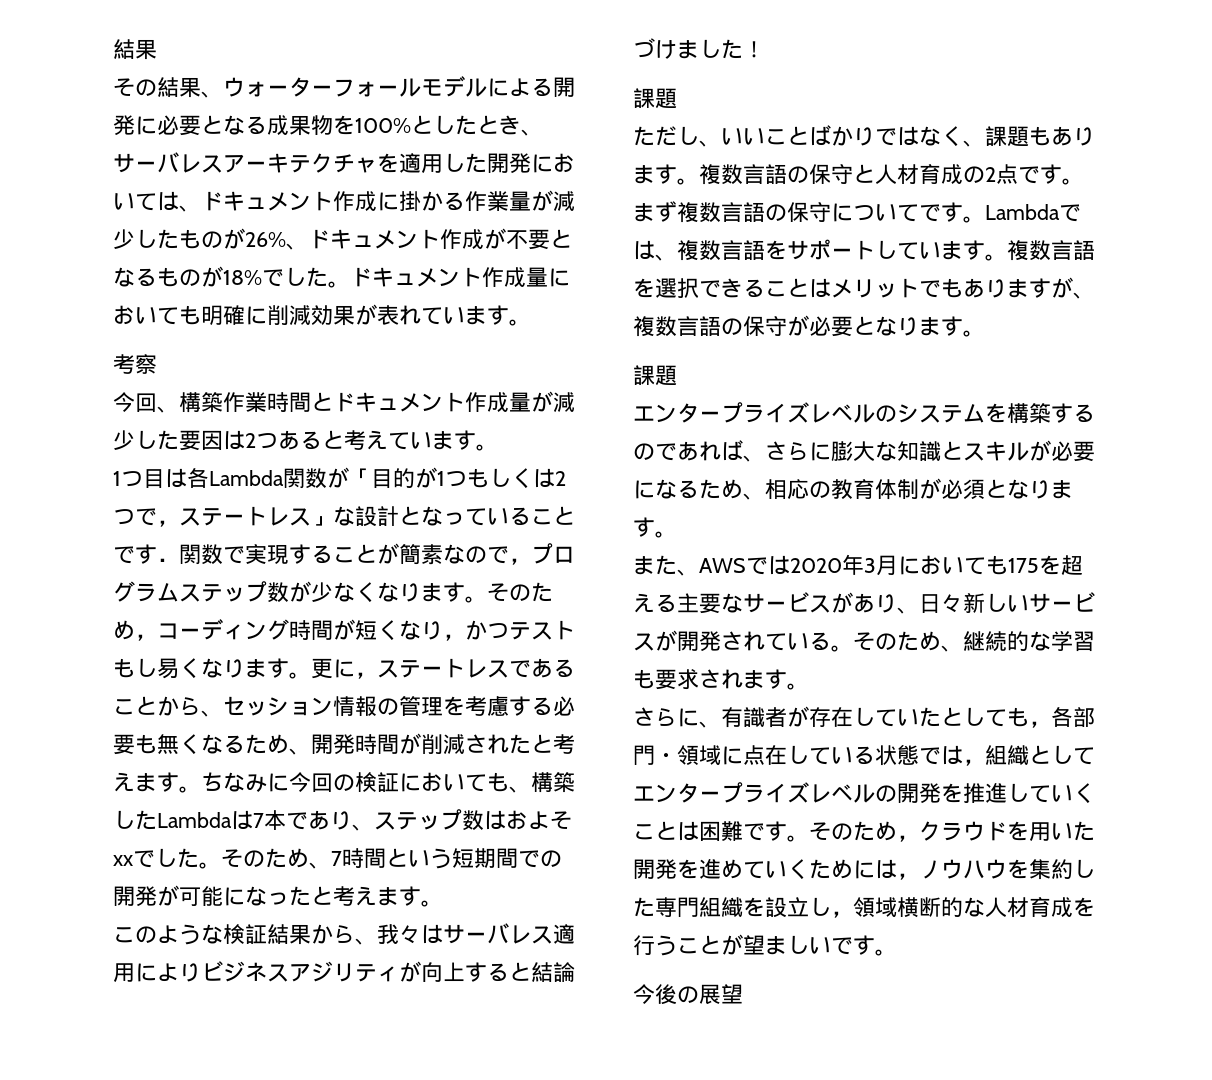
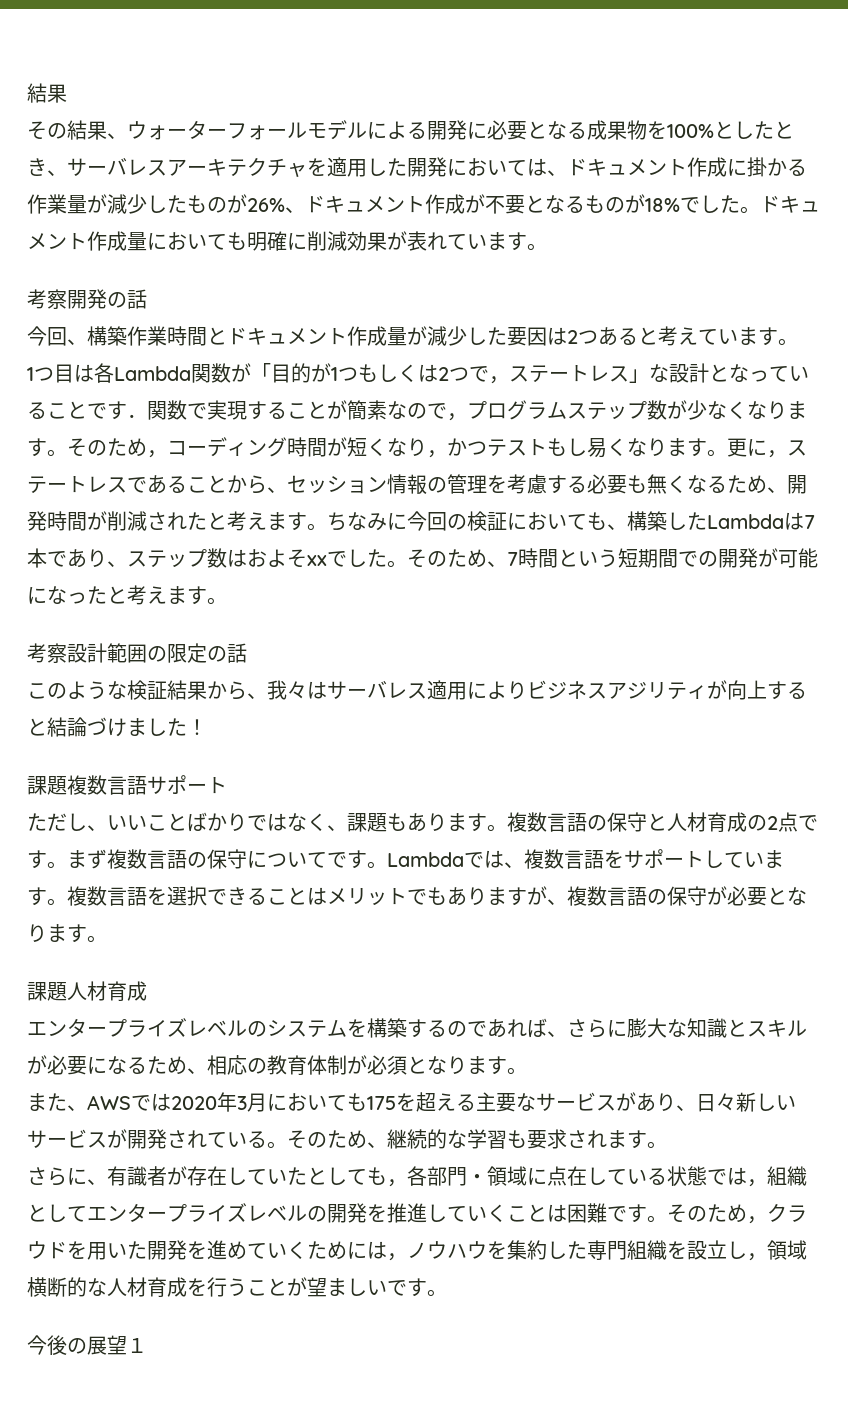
- 考察
+ 考察開発の話
+ 考察設計範囲の限定の話
  このような検証結果から、我々はサーバレス適用によりビジネスアジリティが向上すると結論づけました！
- 課題
+ 課題複数言語サポート
  複数言語を選択できることはメリットでもありますが、複数言語の保守が必要となります。
- 課題
+ 課題人材育成
- 今後の展望
+ 今後の展望１

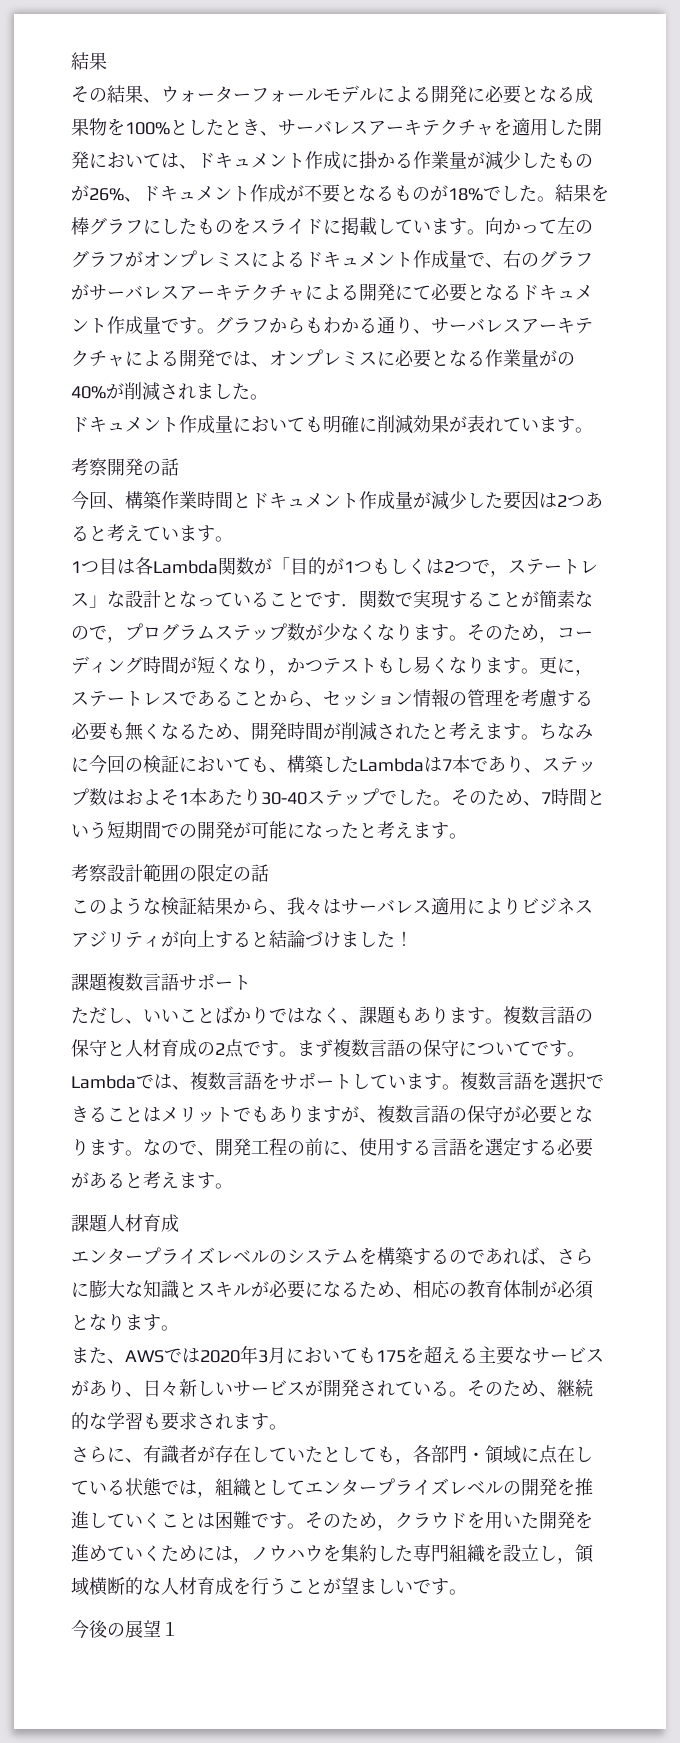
- その結果、ウォーターフォールモデルによる開発に必要となる成果物を100%としたとき、サーバレスアーキテクチャを適用した開発においては、ドキュメント作成に掛かる作業量が減少したものが26%、ドキュメント作成が不要となるものが18%でした。ドキュメント作成量においても明確に削減効果が表れています。
+ その結果、ウォーターフォールモデルによる開発に必要となる成果物を100%としたとき、サーバレスアーキテクチャを適用した開発においては、ドキュメント作成に掛かる作業量が減少したものが26%、ドキュメント作成が不要となるものが18%でした。結果を棒グラフにしたものをスライドに掲載しています。向かって左のグラフがオンプレミスによるドキュメント作成量で、右のグラフがサーバレスアーキテクチャによる開発にて必要となるドキュメント作成量です。グラフからもわかる通り、サーバレスアーキテクチャによる開発では、オンプレミスに必要となる作業量がの40%が削減されました。
+ ドキュメント作成量においても明確に削減効果が表れています。
- ちなみに今回の検証においても、構築したLambdaは7本であり、ステップ数はおよそxxでした。
+ ちなみに今回の検証においても、構築したLambdaは7本であり、ステップ数はおよそ1本あたり30-40ステップでした。
+ なので、開発工程の前に、使用する言語を選定する必要があると考えます。

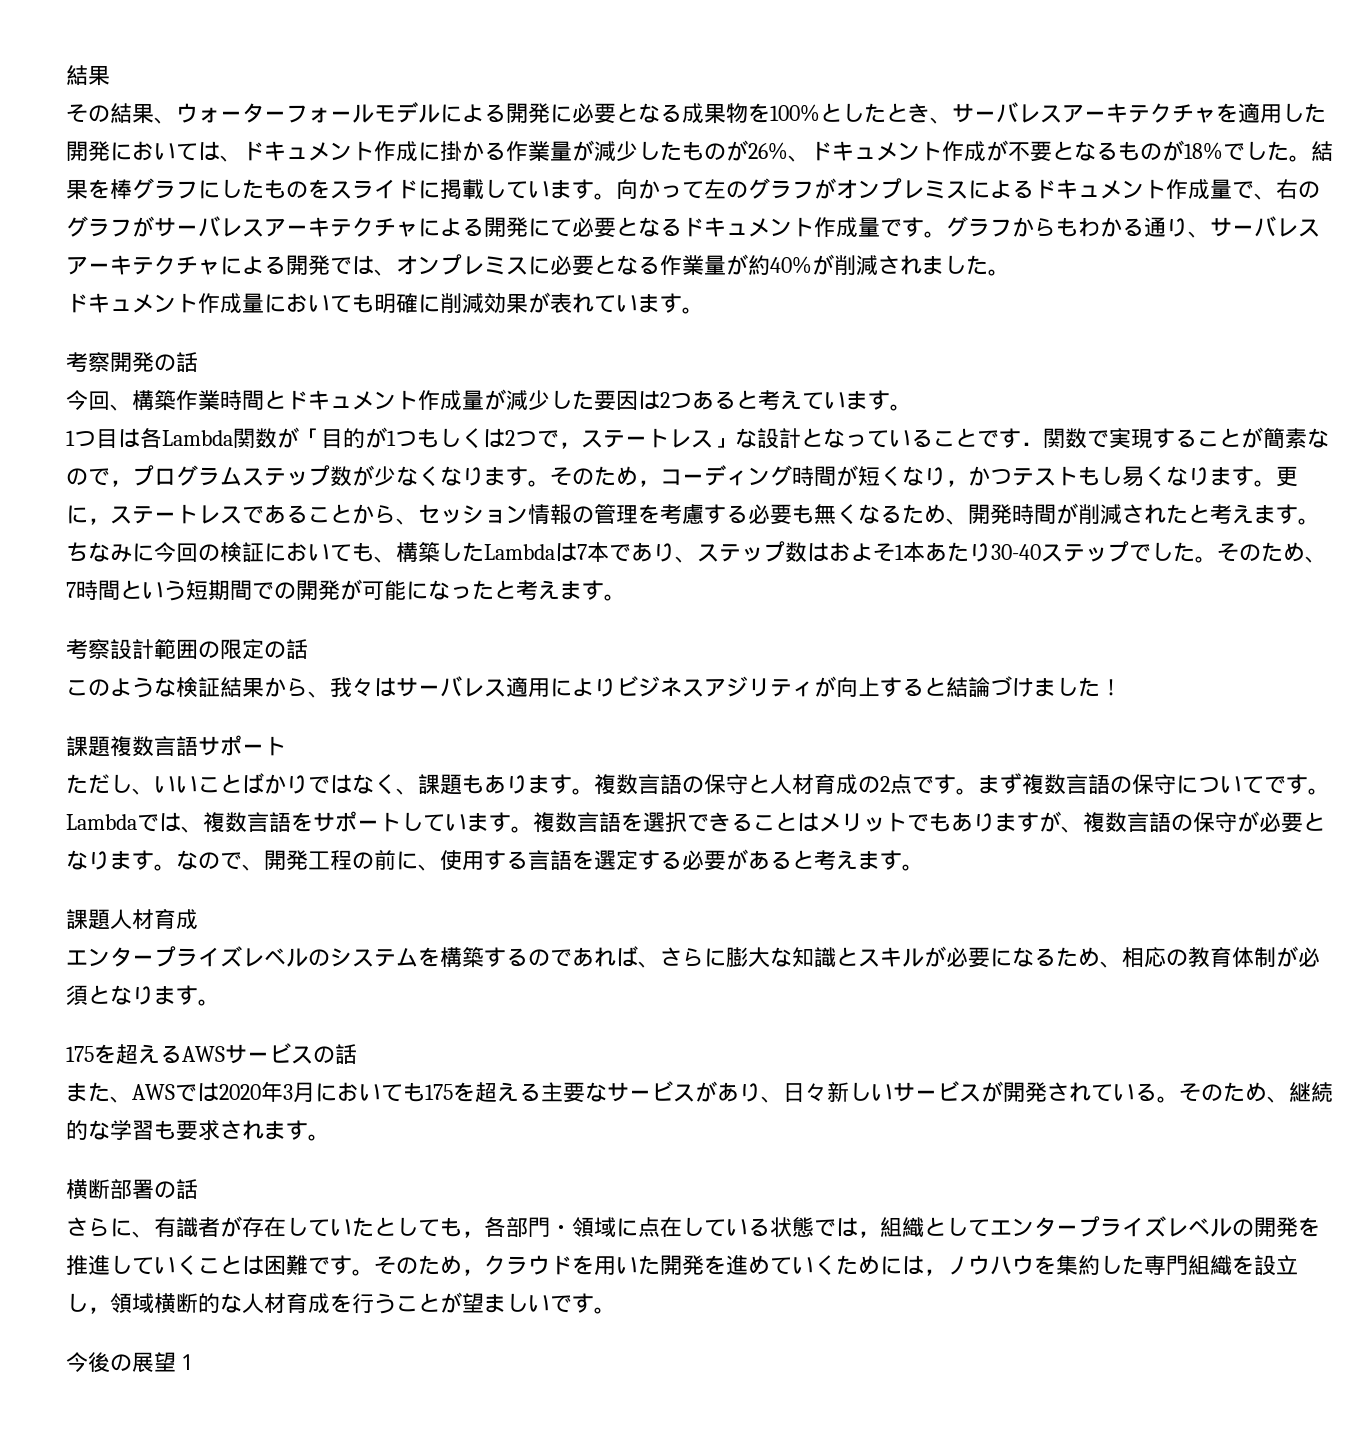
- グラフからもわかる通り、サーバレスアーキテクチャによる開発では、オンプレミスに必要となる作業量がの40%が削減されました。
+ グラフからもわかる通り、サーバレスアーキテクチャによる開発では、オンプレミスに必要となる作業量が約40%が削減されました。
+ 175を超えるAWSサービスの話
+ 横断部署の話

